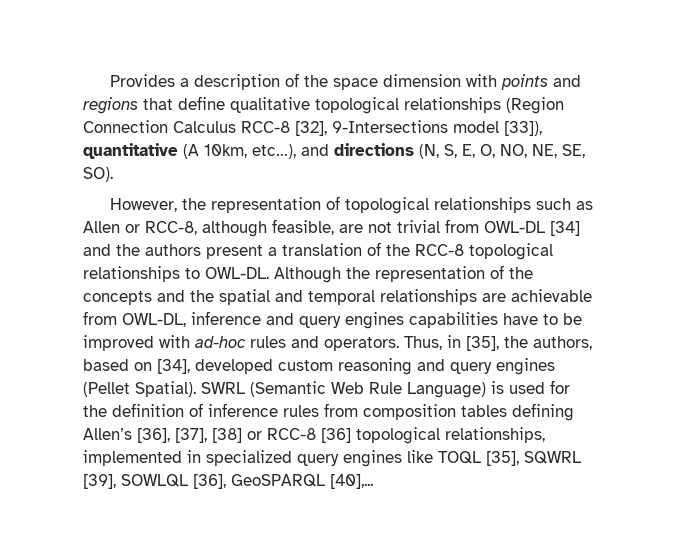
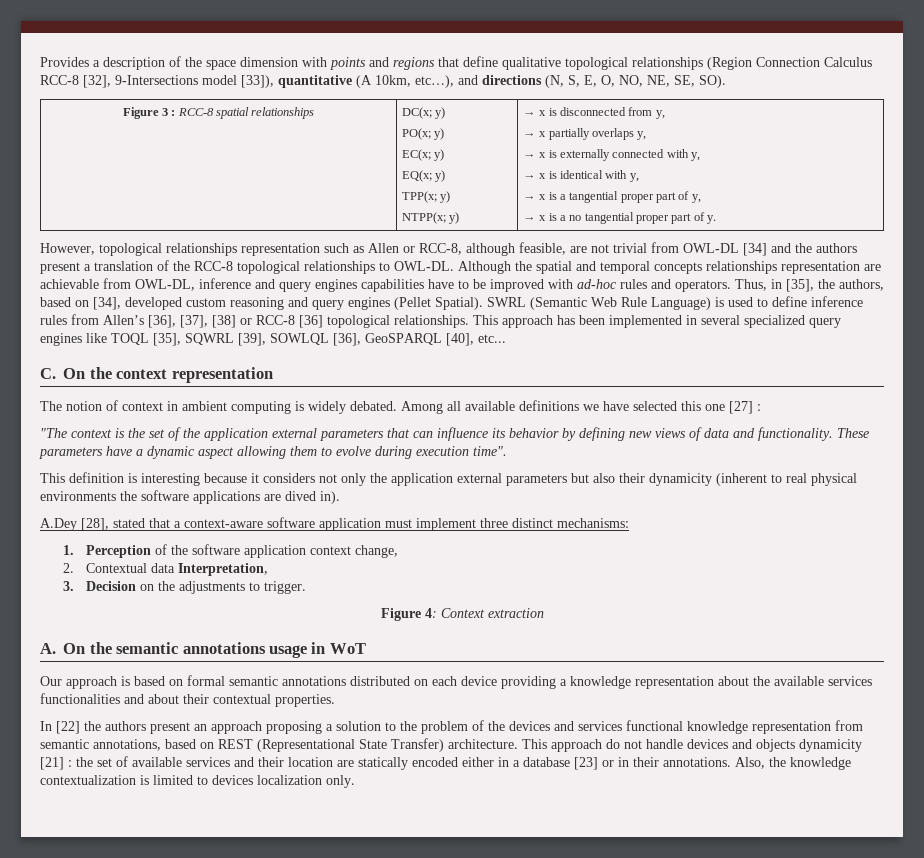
- However, the representation of topological relationships such as Allen or RCC-8, although feasible, are not trivial from OWL-DL [34] and the authors present a translation of the RCC-8 topological relationships to OWL-DL.
+ Figure 3 : RCC-8 spatial relationships | DC(x; y)
+ PO(x; y)
+ EC(x; y)
+ EQ(x; y)
+ TPP(x; y)
+ NTPP(x; y) | → x is disconnected from y,
+ → x partially overlaps y,
+ → x is externally connected with y,
+ → x is identical with y,
+ → x is a tangential proper part of y,
+ → x is a no tangential proper part of y.
+ However, topological relationships representation such as Allen or RCC-8, although feasible, are not trivial from OWL-DL [34] and the authors present a translation of the RCC-8 topological relationships to OWL-DL.
- Although the representation of the concepts and the spatial and temporal relationships are achievable from OWL-DL, inference and query engines capabilities have to be improved with ad-hoc rules and operators.
+ Although the spatial and temporal concepts relationships representation are achievable from OWL-DL, inference and query engines capabilities have to be improved with ad-hoc rules and operators.
- SWRL (Semantic Web Rule Language) is used for the definition of inference rules from composition tables defining Allen’s [36], [37], [38] or RCC-8 [36] topological relationships, implemented in specialized query engines like TOQL [35], SQWRL [39], SOWLQL [36], GeoSPARQL [40],...
+ SWRL (Semantic Web Rule Language) is used to define inference rules from Allen’s [36], [37], [38] or RCC-8 [36] topological relationships. This approach has been implemented in several specialized query engines like TOQL [35], SQWRL [39], SOWLQL [36], GeoSPARQL [40], etc...
+ C. On the context representation
+ The notion of context in ambient computing is widely debated. Among all available definitions we have selected this one [27] :
+ "The context is the set of the application external parameters that can influence its behavior by defining new views of data and functionality. These parameters have a dynamic aspect allowing them to evolve during execution time".
+ This definition is interesting because it considers not only the application external parameters but also their dynamicity (inherent to real physical environments the software applications are dived in).
+ A.Dey [28], stated that a context-aware software application must implement three distinct mechanisms:
+ 1. Perception of the software application context change,
+ 2. Contextual data Interpretation,
+ 3. Decision on the adjustments to trigger.
+ Figure 4: Context extraction
+ A. On the semantic annotations usage in WoT
+ Our approach is based on formal semantic annotations distributed on each device providing a knowledge representation about the available services functionalities and about their contextual properties.
+ In [22] the authors present an approach proposing a solution to the problem of the devices and services functional knowledge representation from semantic annotations, based on REST (Representational State Transfer) architecture. This approach do not handle devices and objects dynamicity [21] : the set of available services and their location are statically encoded either in a database [23] or in their annotations. Also, the knowledge contextualization is limited to devices localization only.

